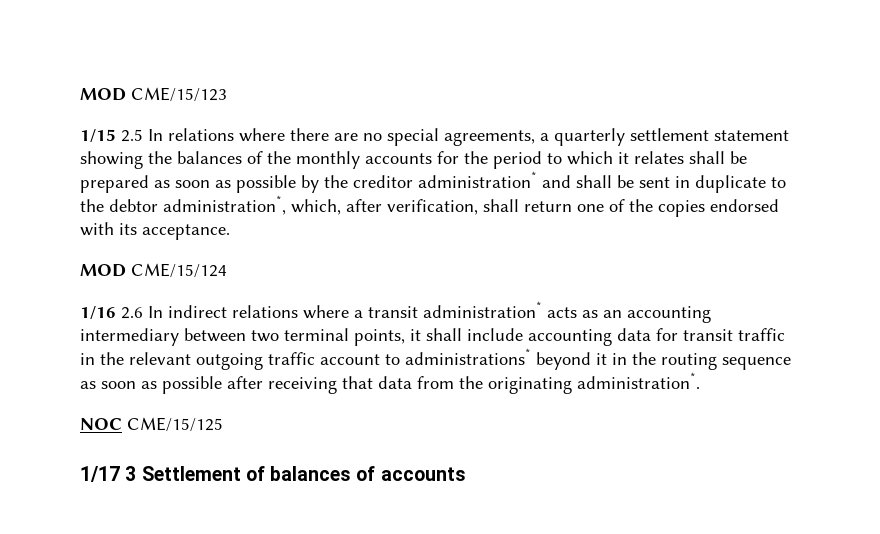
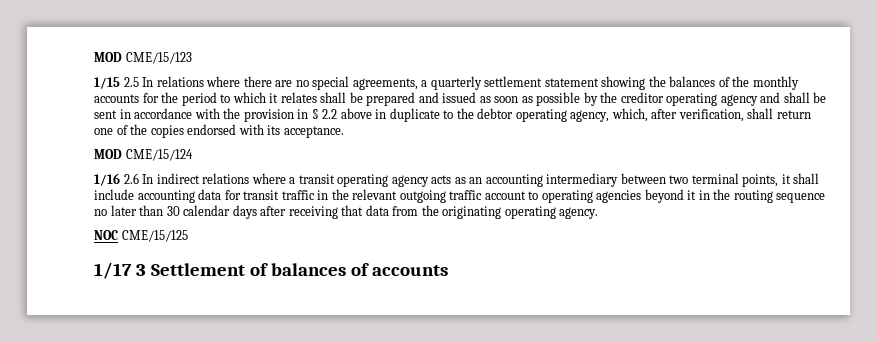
- 1/15 2.5 In relations where there are no special agreements, a quarterly settlement statement showing the balances of the monthly accounts for the period to which it relates shall be prepared as soon as possible by the creditor administration* and shall be sent in duplicate to the debtor administration*, which, after verification, shall return one of the copies endorsed with its acceptance.
+ 1/15 2.5 In relations where there are no special agreements, a quarterly settlement statement showing the balances of the monthly accounts for the period to which it relates shall be prepared and issued as soon as possible by the creditor operating agency and shall be sent in accordance with the provision in § 2.2 above in duplicate to the debtor operating agency, which, after verification, shall return one of the copies endorsed with its acceptance.
- 1/16 2.6 In indirect relations where a transit administration* acts as an accounting intermediary between two terminal points, it shall include accounting data for transit traffic in the relevant outgoing traffic account to administrations* beyond it in the routing sequence as soon as possible after receiving that data from the originating administration*.
+ 1/16 2.6 In indirect relations where a transit operating agency acts as an accounting intermediary between two terminal points, it shall include accounting data for transit traffic in the relevant outgoing traffic account to operating agencies beyond it in the routing sequence no later than 30 calendar days after receiving that data from the originating operating agency.

